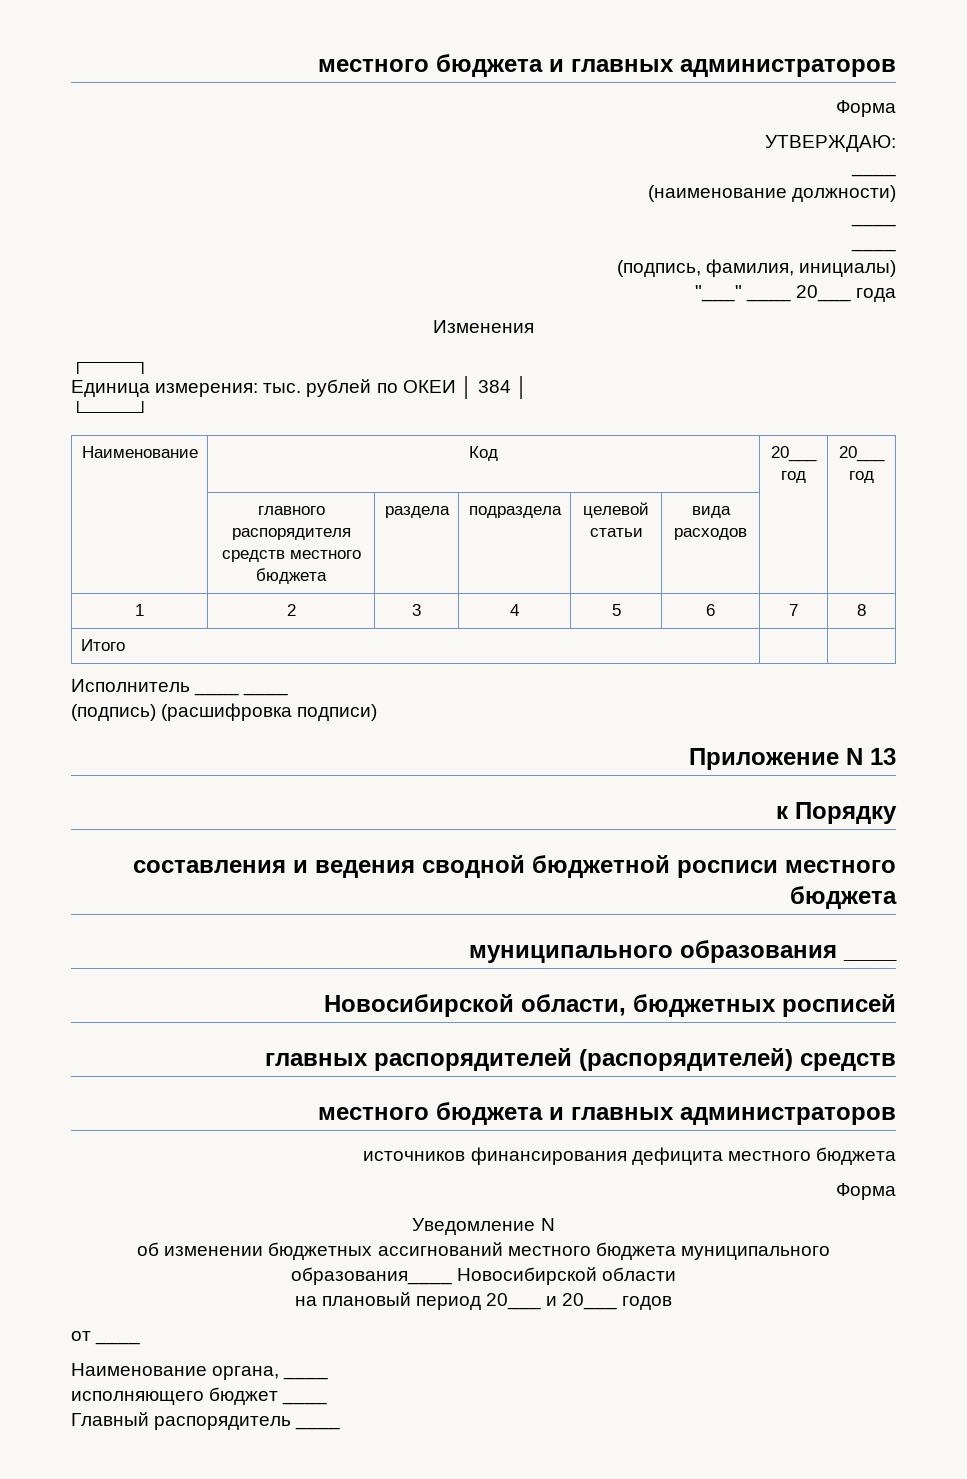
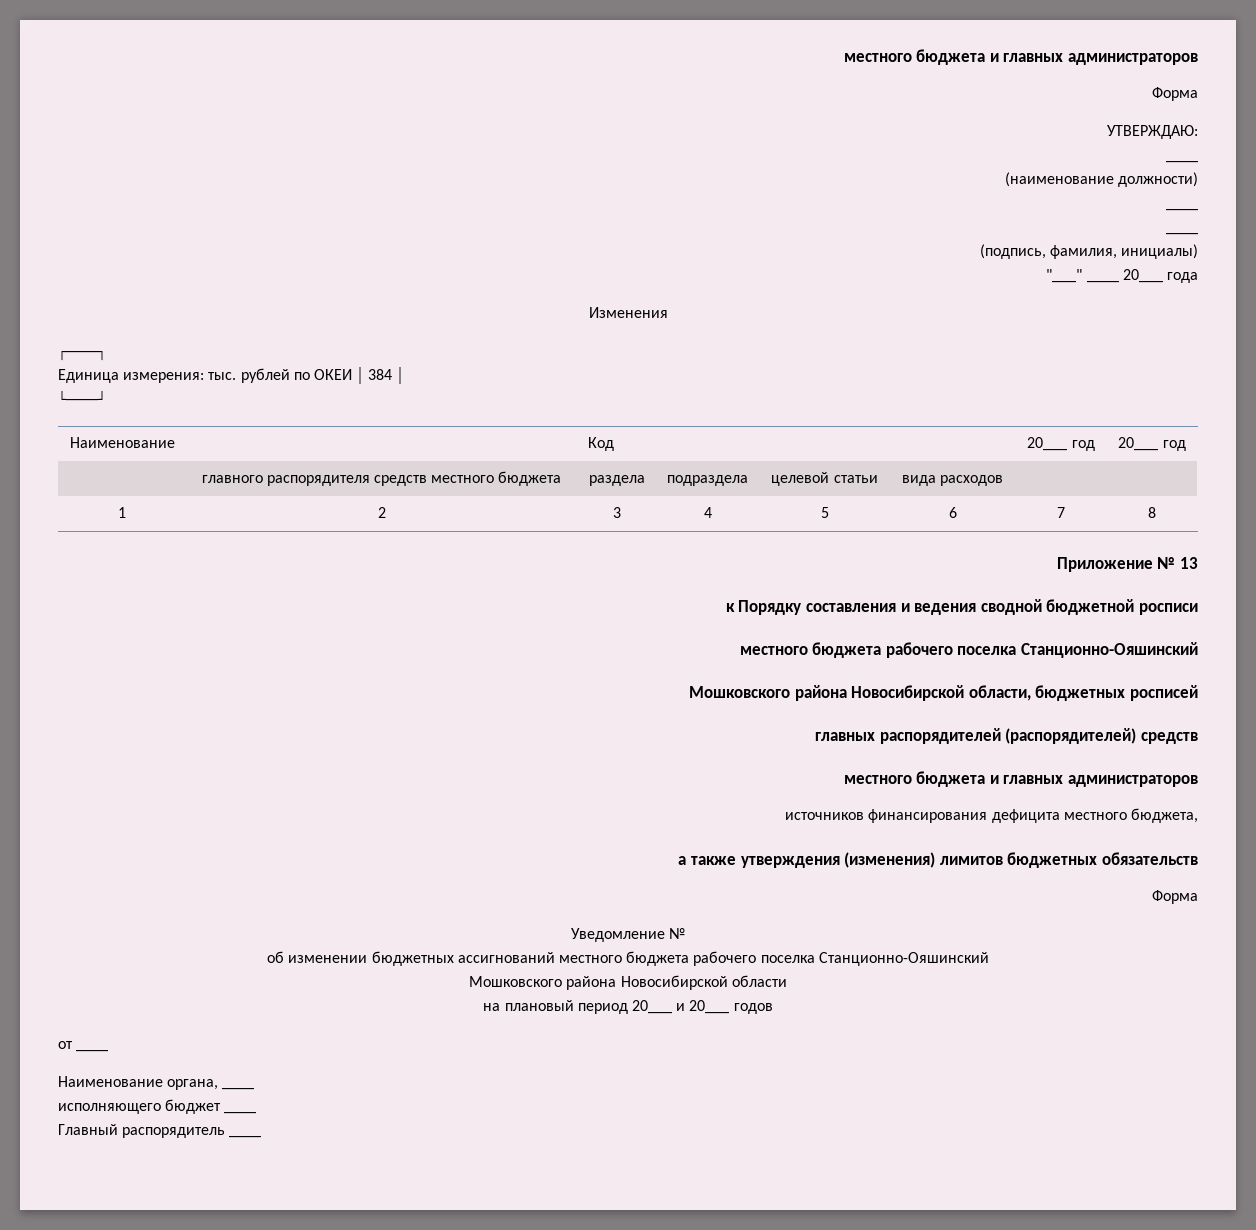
- Итого | |
- Исполнитель ____ ____
- (подпись) (расшифровка подписи)
- Приложение N 13
+ Приложение № 13
- к Порядку
- составления и ведения сводной бюджетной росписи местного бюджета
- муниципального образования ____
- Новосибирской области, бюджетных росписей
+ к Порядку составления и ведения сводной бюджетной росписи
+ местного бюджета рабочего поселка Станционно-Ояшинский
+ Мошковского района Новосибирской области, бюджетных росписей
- источников финансирования дефицита местного бюджета
+ источников финансирования дефицита местного бюджета,
+ а также утверждения (изменения) лимитов бюджетных обязательств
- Уведомление N
+ Уведомление №
- об изменении бюджетных ассигнований местного бюджета муниципального образования____ Новосибирской области
+ об изменении бюджетных ассигнований местного бюджета рабочего поселка Станционно-Ояшинский
+ Мошковского района Новосибирской области

